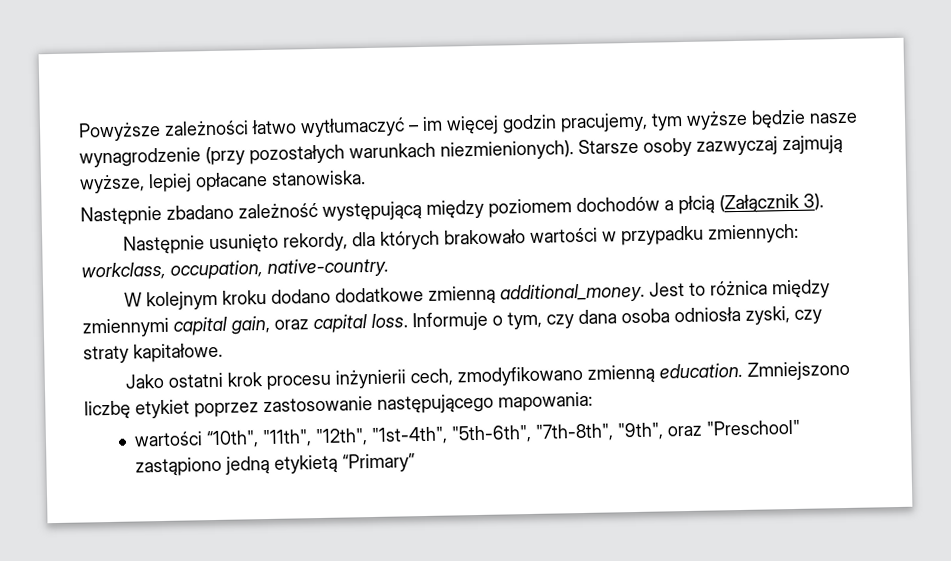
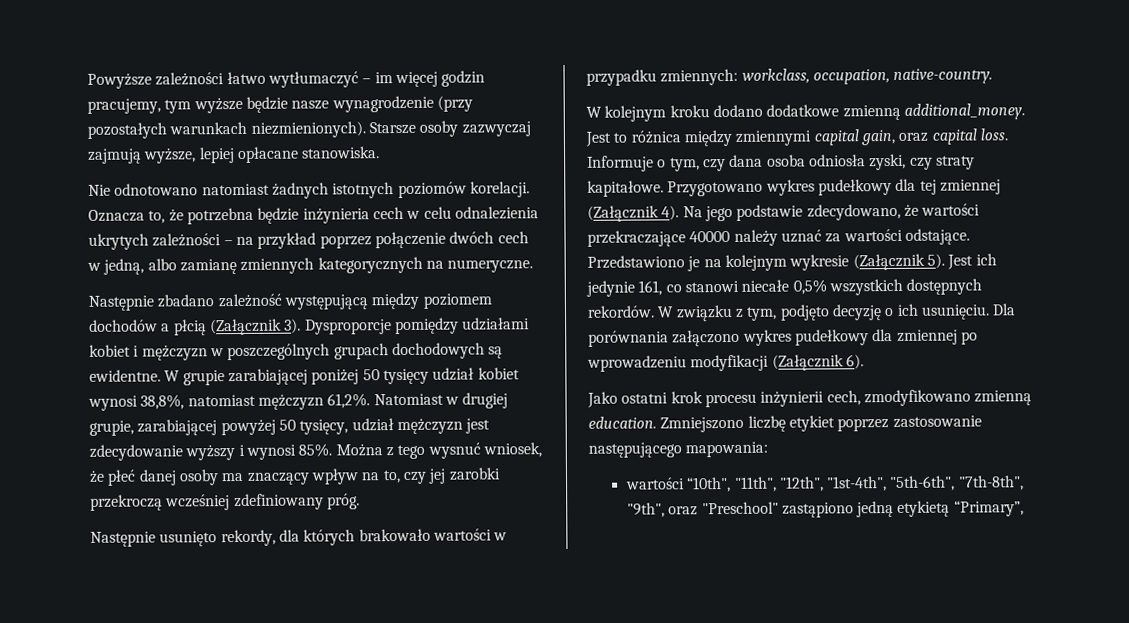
+ Nie odnotowano natomiast żadnych istotnych poziomów korelacji. Oznacza to, że potrzebna będzie inżynieria cech w celu odnalezienia ukrytych zależności – na przykład poprzez połączenie dwóch cech w jedną, albo zamianę zmiennych kategorycznych na numeryczne.
+ Dysproporcje pomiędzy udziałami kobiet i mężczyzn w poszczególnych grupach dochodowych są ewidentne. W grupie zarabiającej poniżej 50 tysięcy udział kobiet wynosi 38,8%, natomiast mężczyzn 61,2%. Natomiast w drugiej grupie, zarabiającej powyżej 50 tysięcy, udział mężczyzn jest zdecydowanie wyższy i wynosi 85%. Można z tego wysnuć wniosek, że płeć danej osoby ma znaczący wpływ na to, czy jej zarobki przekroczą wcześniej zdefiniowany próg.
+ Przygotowano wykres pudełkowy dla tej zmiennej (Załącznik 4). Na jego podstawie zdecydowano, że wartości przekraczające 40000 należy uznać za wartości odstające. Przedstawiono je na kolejnym wykresie (Załącznik 5). Jest ich jedynie 161, co stanowi niecałe 0,5% wszystkich dostępnych rekordów. W związku z tym, podjęto decyzję o ich usunięciu. Dla porównania załączono wykres pudełkowy dla zmiennej po wprowadzeniu modyfikacji (Załącznik 6).
- wartości “10th", "11th", "12th", "1st-4th", "5th-6th", "7th-8th", "9th", oraz "Preschool" zastąpiono jedną etykietą “Primary”
+ wartości “10th", "11th", "12th", "1st-4th", "5th-6th", "7th-8th", "9th", oraz "Preschool" zastąpiono jedną etykietą “Primary”,

